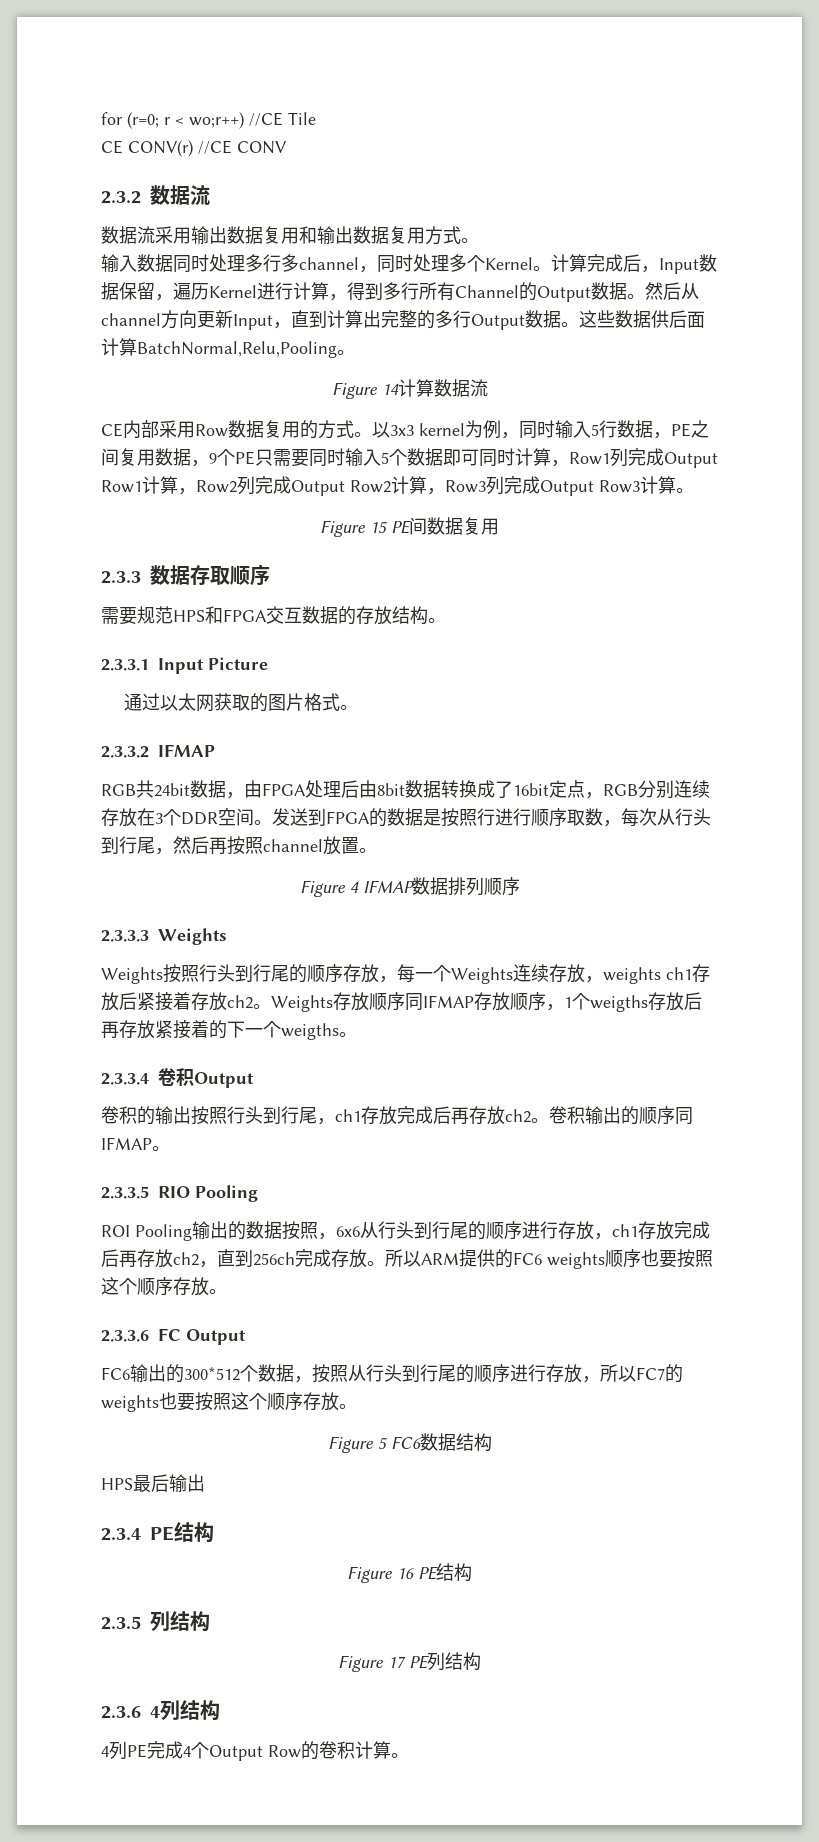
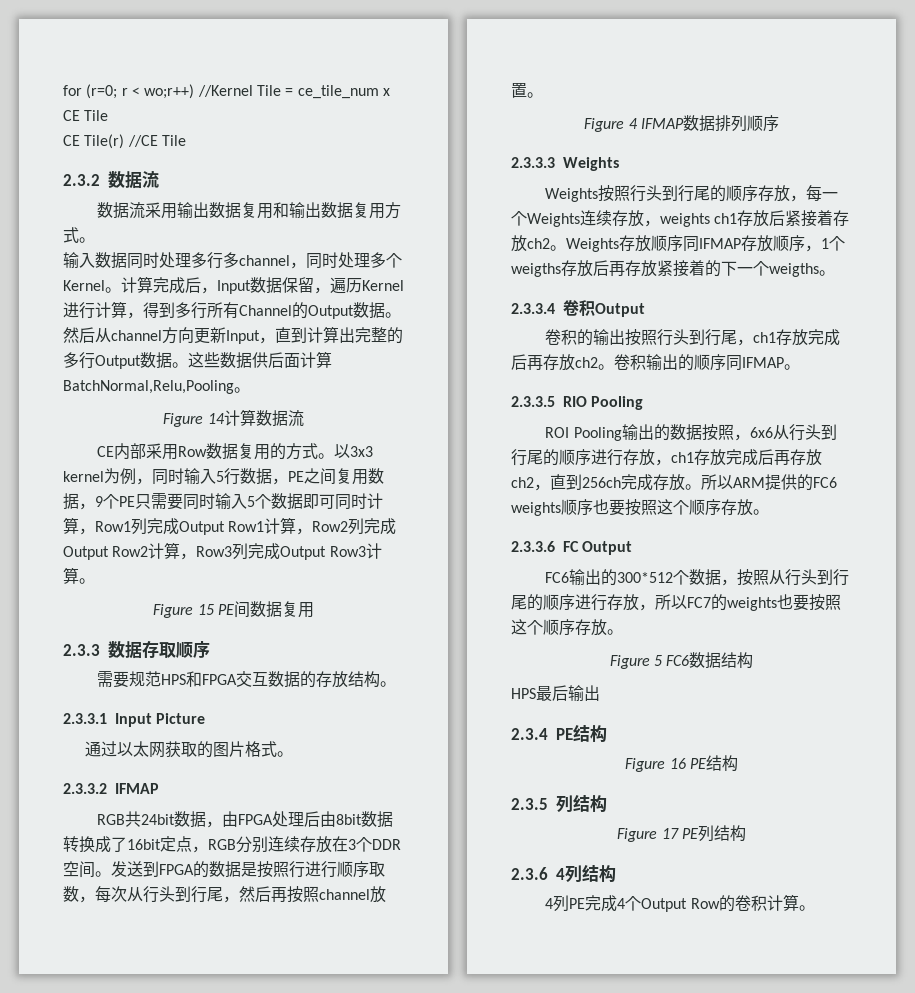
- for (r=0; r < wo;r++) //CE Tile
+ for (r=0; r < wo;r++) //Kernel Tile = ce_tile_num x CE Tile
- CE CONV(r) //CE CONV
+ CE Tile(r) //CE Tile

